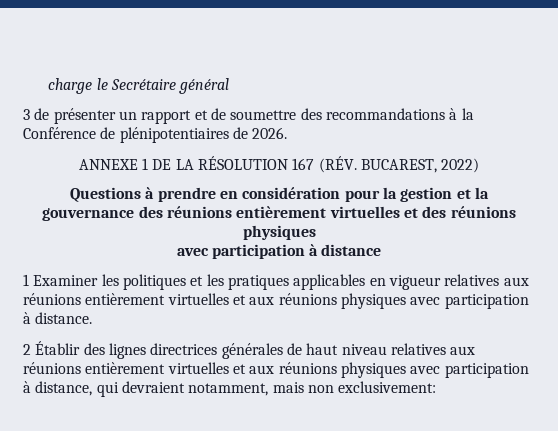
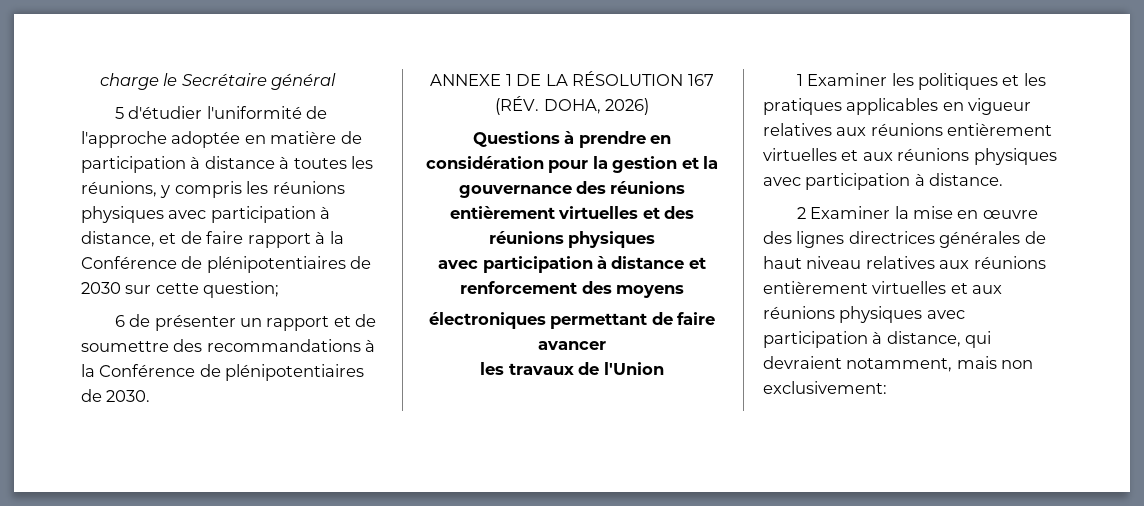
- 3 de présenter un rapport et de soumettre des recommandations à la Conférence de plénipotentiaires de 2026.
+ 5 d'étudier l'uniformité de l'approche adoptée en matière de participation à distance à toutes les réunions, y compris les réunions physiques avec participation à distance, et de faire rapport à la Conférence de plénipotentiaires de 2030 sur cette question;
+ 6 de présenter un rapport et de soumettre des recommandations à la Conférence de plénipotentiaires de 2030.
- ANNEXE 1 DE LA RÉSOLUTION 167 (RÉV. BUCAREST, 2022)
+ ANNEXE 1 DE LA RÉSOLUTION 167 (RÉV. DOHA, 2026)
- avec participation à distance
+ avec participation à distance et renforcement des moyens
+ électroniques permettant de faire avancer
+ les travaux de l'Union
- 2 Établir des lignes directrices générales de haut niveau relatives aux réunions entièrement virtuelles et aux réunions physiques avec participation à distance, qui devraient notamment, mais non exclusivement:
+ 2 Examiner la mise en œuvre des lignes directrices générales de haut niveau relatives aux réunions entièrement virtuelles et aux réunions physiques avec participation à distance, qui devraient notamment, mais non exclusivement:

